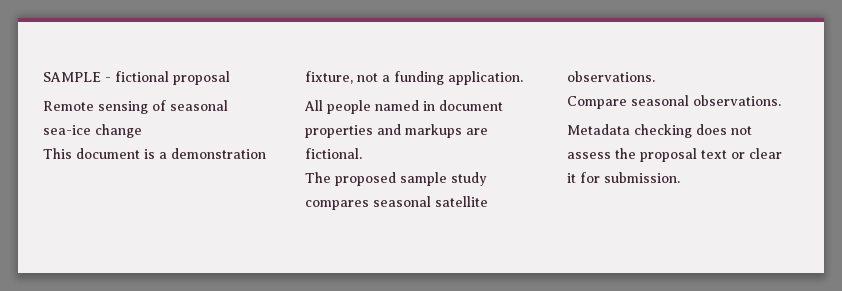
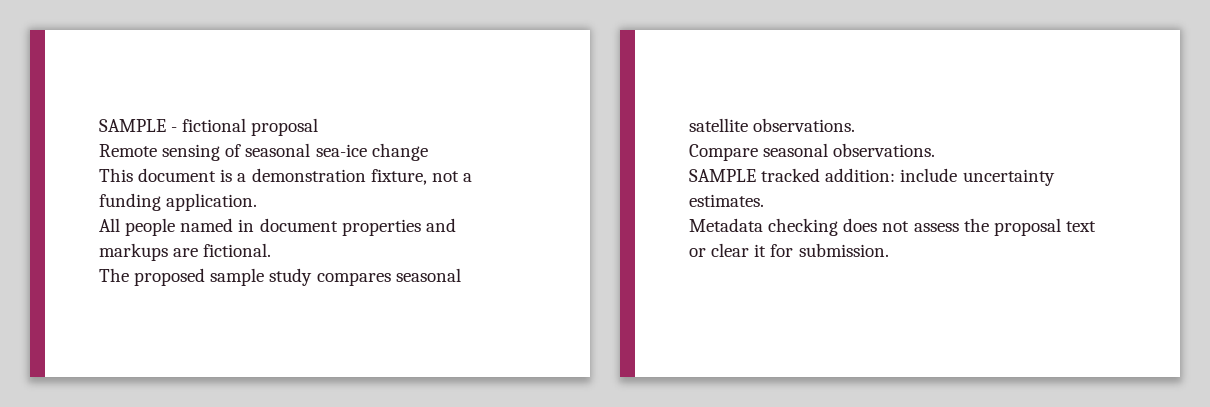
+ SAMPLE tracked addition: include uncertainty estimates.

